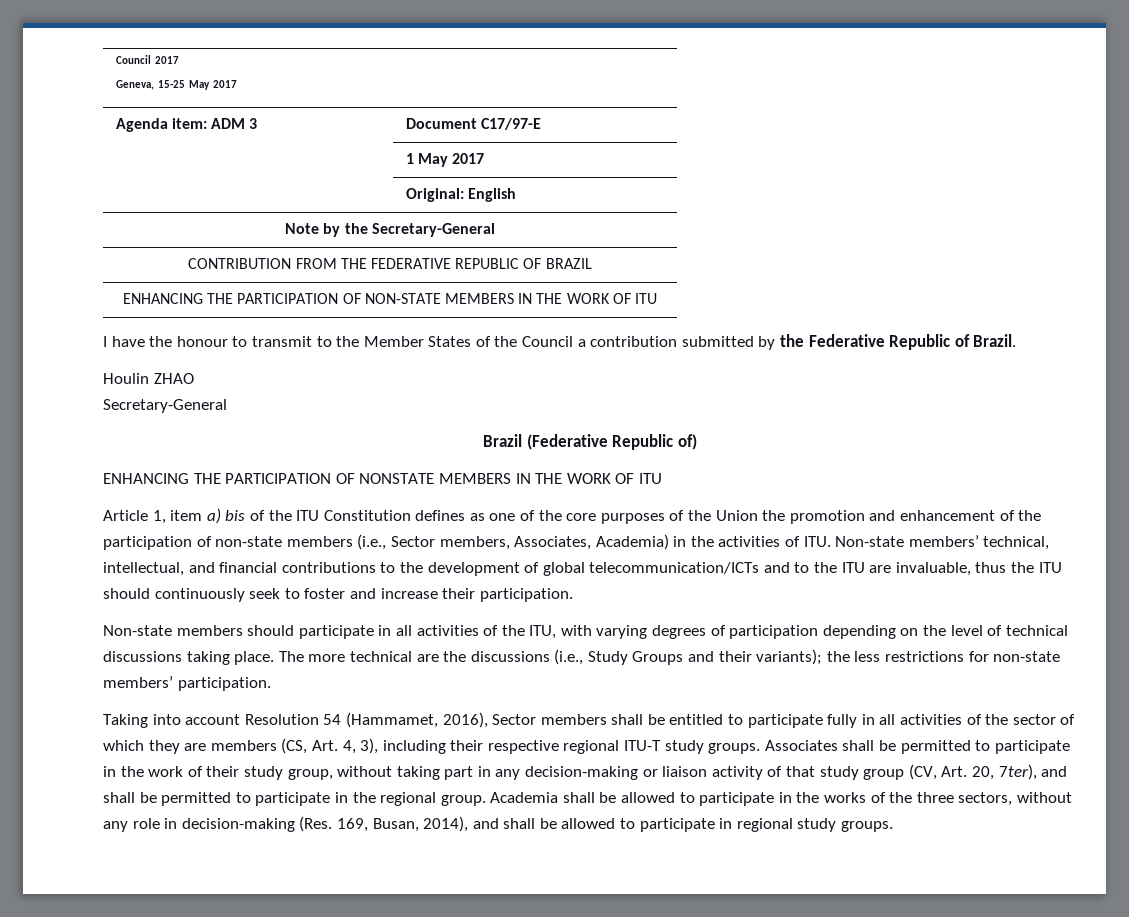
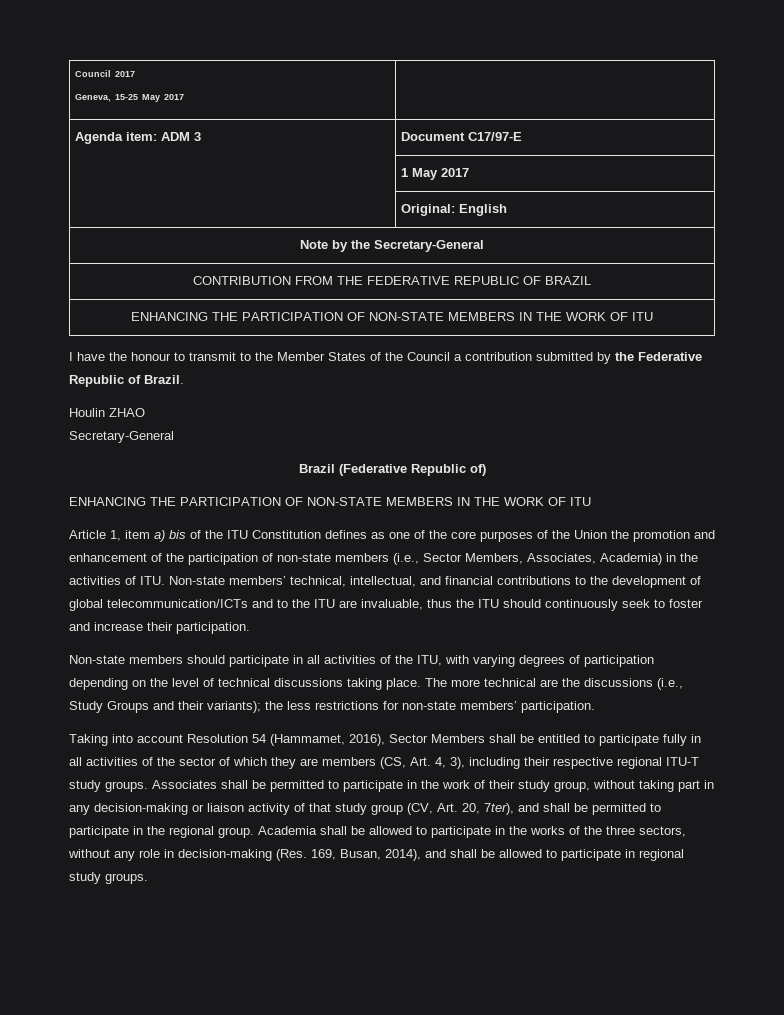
  Brazil (Federative Republic of)
- ENHANCING THE PARTICIPATION OF NONSTATE MEMBERS IN THE WORK OF ITU
+ ENHANCING THE PARTICIPATION OF NON-STATE MEMBERS IN THE WORK OF ITU
- Article 1, item a) bis of the ITU Constitution defines as one of the core purposes of the Union the promotion and enhancement of the participation of non-state members (i.e., Sector members, Associates, Academia) in the activities of ITU. Non-state members’ technical, intellectual, and financial contributions to the development of global telecommunication/ICTs and to the ITU are invaluable, thus the ITU should continuously seek to foster and increase their participation.
+ Article 1, item a) bis of the ITU Constitution defines as one of the core purposes of the Union the promotion and enhancement of the participation of non-state members (i.e., Sector Members, Associates, Academia) in the activities of ITU. Non-state members’ technical, intellectual, and financial contributions to the development of global telecommunication/ICTs and to the ITU are invaluable, thus the ITU should continuously seek to foster and increase their participation.
- Taking into account Resolution 54 (Hammamet, 2016), Sector members shall be entitled to participate fully in all activities of the sector of which they are members (CS, Art. 4, 3), including their respective regional ITU-T study groups.
+ Taking into account Resolution 54 (Hammamet, 2016), Sector Members shall be entitled to participate fully in all activities of the sector of which they are members (CS, Art. 4, 3), including their respective regional ITU-T study groups.

